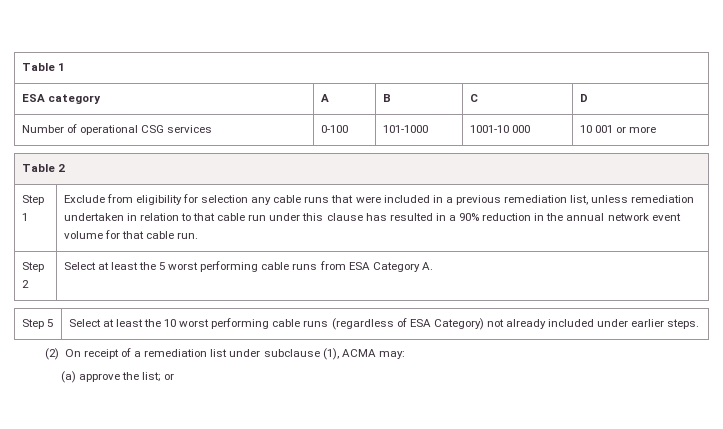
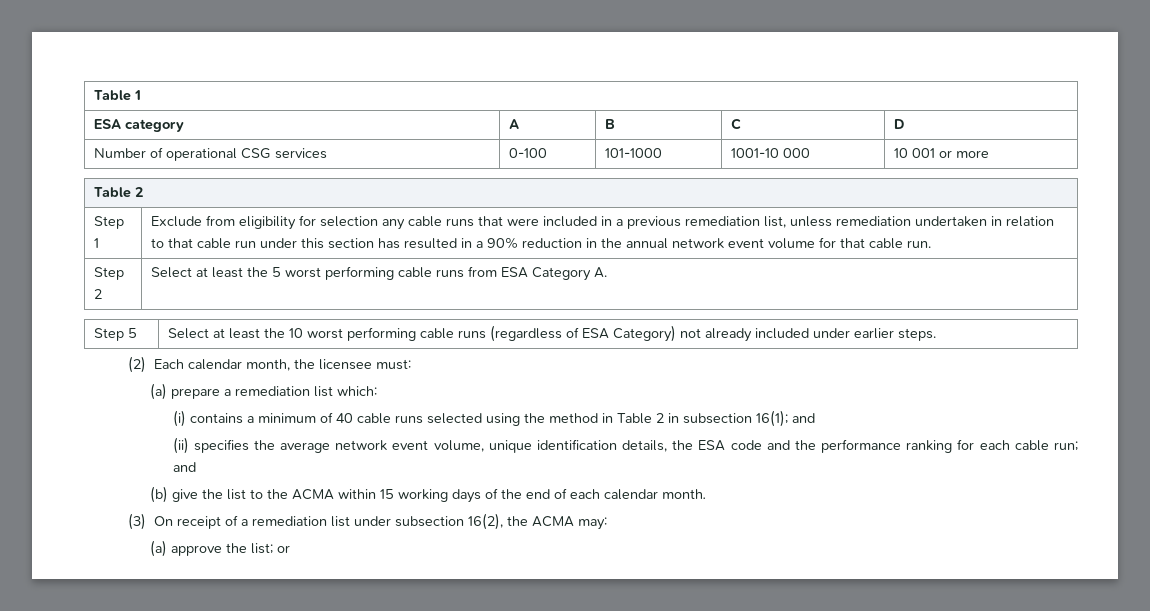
- Exclude from eligibility for selection any cable runs that were included in a previous remediation list, unless remediation undertaken in relation to that cable run under this clause has resulted in a 90% reduction in the annual network event volume for that cable run.
+ Exclude from eligibility for selection any cable runs that were included in a previous remediation list, unless remediation undertaken in relation to that cable run under this section has resulted in a 90% reduction in the annual network event volume for that cable run.
- (2) On receipt of a remediation list under subclause (1), ACMA may:
+ (2) Each calendar month, the licensee must:
+ (a) prepare a remediation list which:
+ (i) contains a minimum of 40 cable runs selected using the method in Table 2 in subsection 16(1); and
+ (ii) specifies the average network event volume, unique identification details, the ESA code and the performance ranking for each cable run; and
+ (b) give the list to the ACMA within 15 working days of the end of each calendar month.
+ (3) On receipt of a remediation list under subsection 16(2), the ACMA may:

